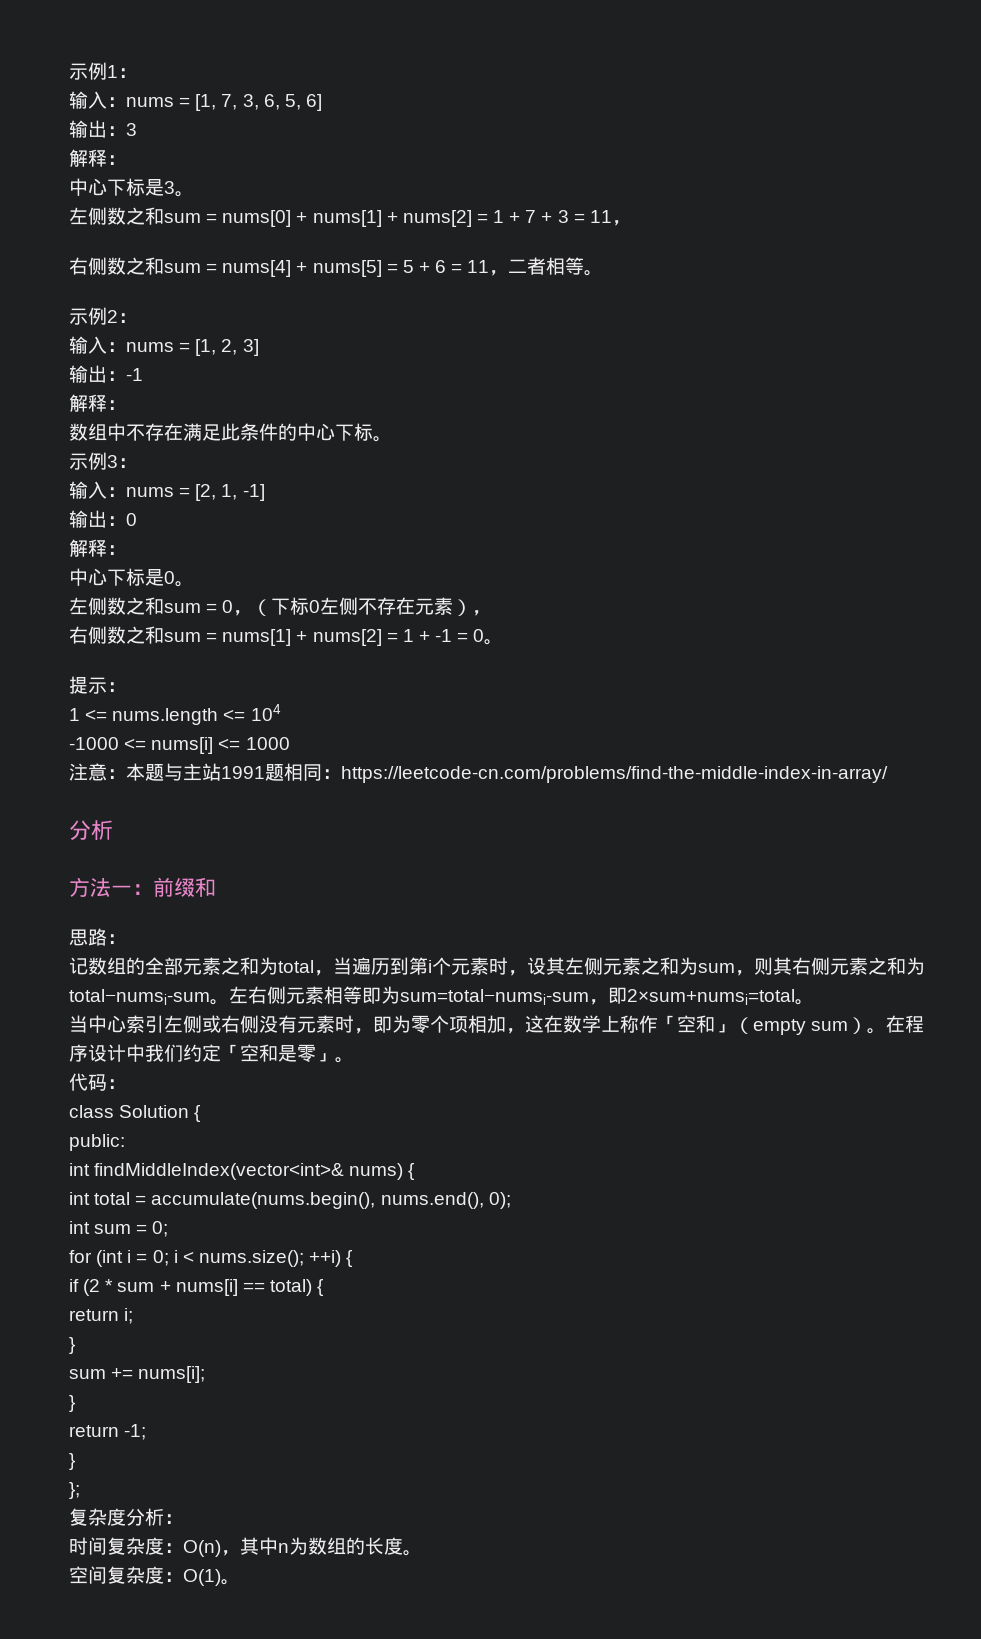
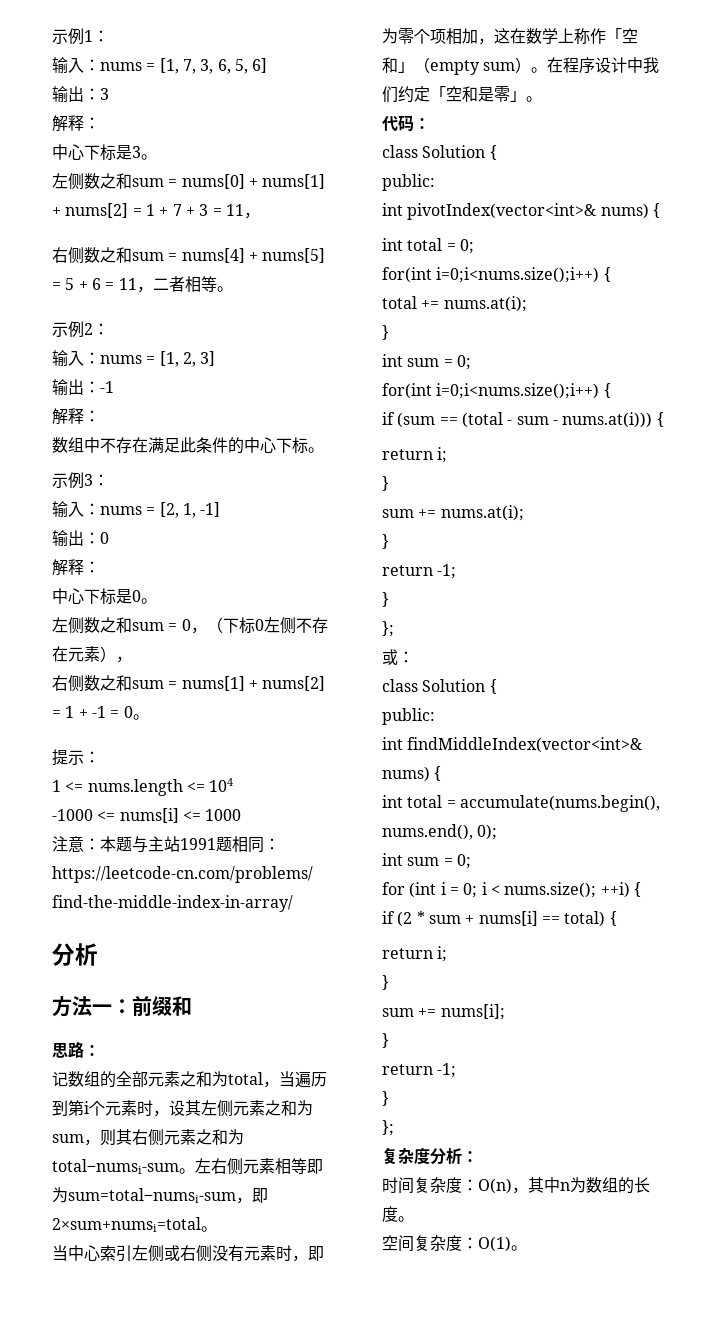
+ int pivotIndex(vector<int>& nums) {
+ int total = 0;
+ for(int i=0;i<nums.size();i++) {
+ total += nums.at(i);
+ }
+ int sum = 0;
+ for(int i=0;i<nums.size();i++) {
+ if (sum == (total - sum - nums.at(i))) {
+ return i;
+ }
+ sum += nums.at(i);
+ }
+ return -1;
+ }
+ };
+ 或：
+ class Solution {
+ public:

